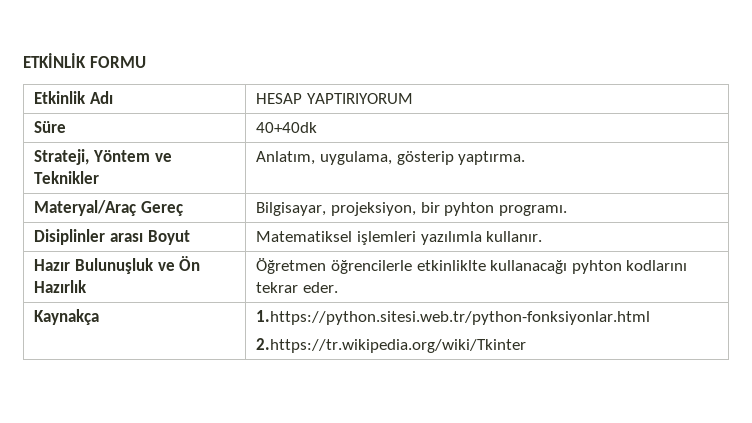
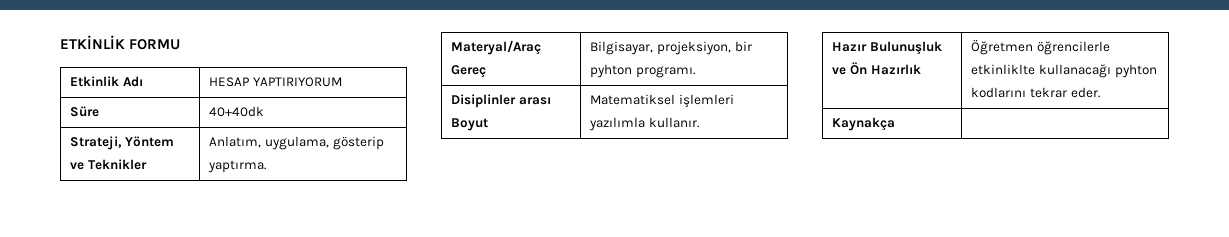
- Kaynakça | 1.https://python.sitesi.web.tr/python-fonksiyonlar.html
- 2.https://tr.wikipedia.org/wiki/Tkinter
+ Kaynakça |

